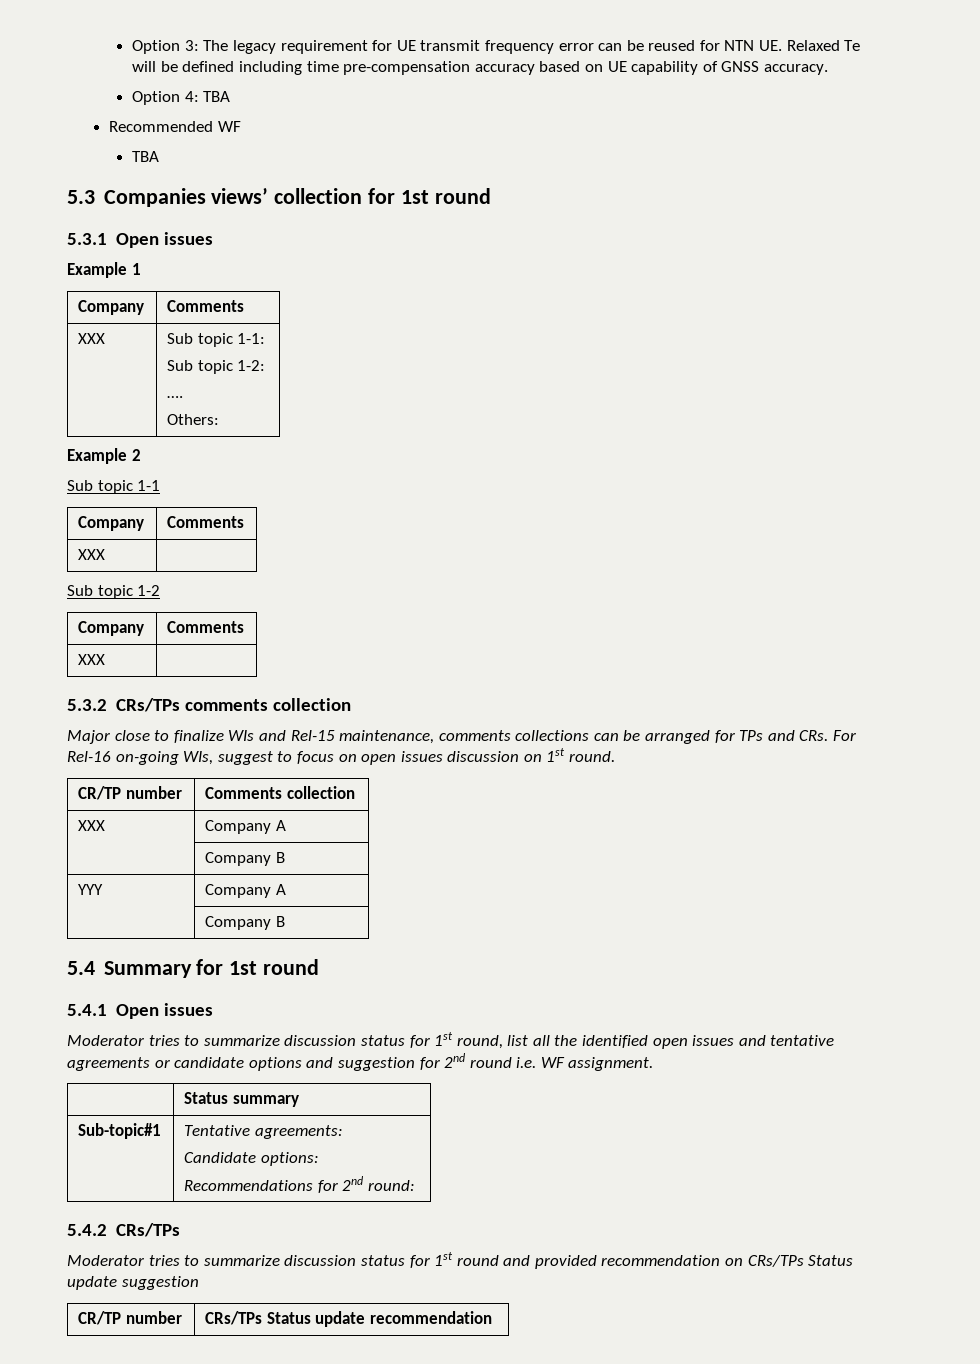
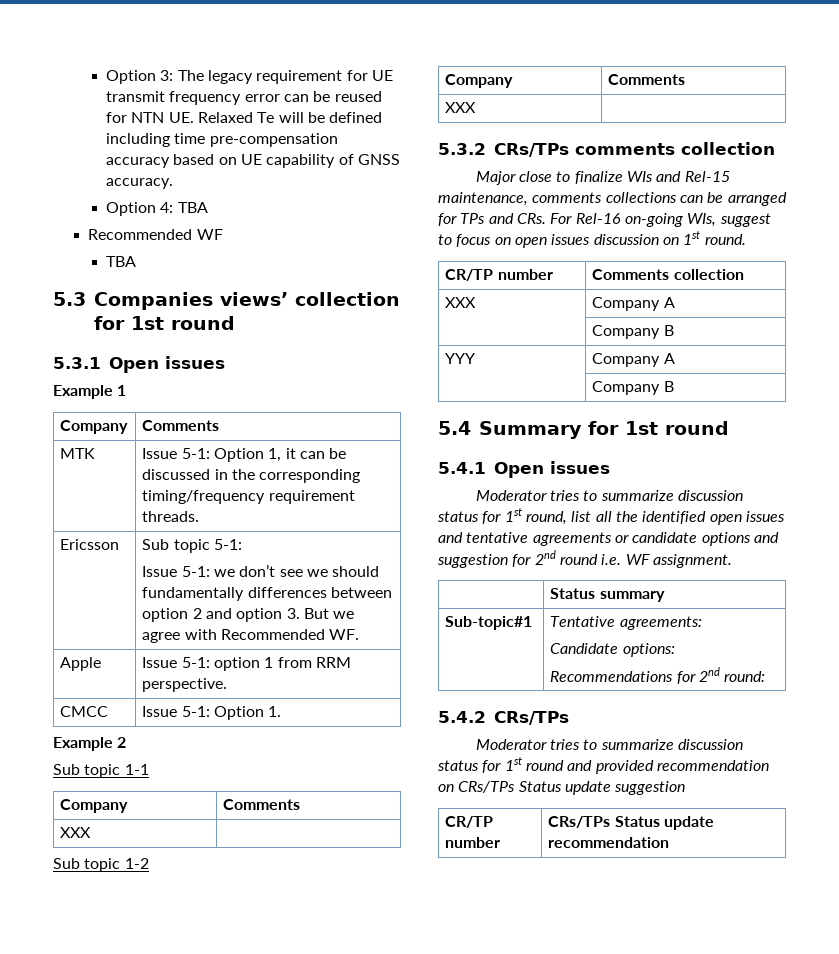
- XXX | Sub topic 1-1:
- Sub topic 1-2:
- ….
- Others:
+ MTK | Issue 5-1: Option 1, it can be discussed in the corresponding timing/frequency requirement threads.
+ Ericsson | Sub topic 5-1:
+ Issue 5-1: we don’t see we should fundamentally differences between option 2 and option 3. But we agree with Recommended WF.
+ Apple | Issue 5-1: option 1 from RRM perspective.
+ CMCC | Issue 5-1: Option 1.

